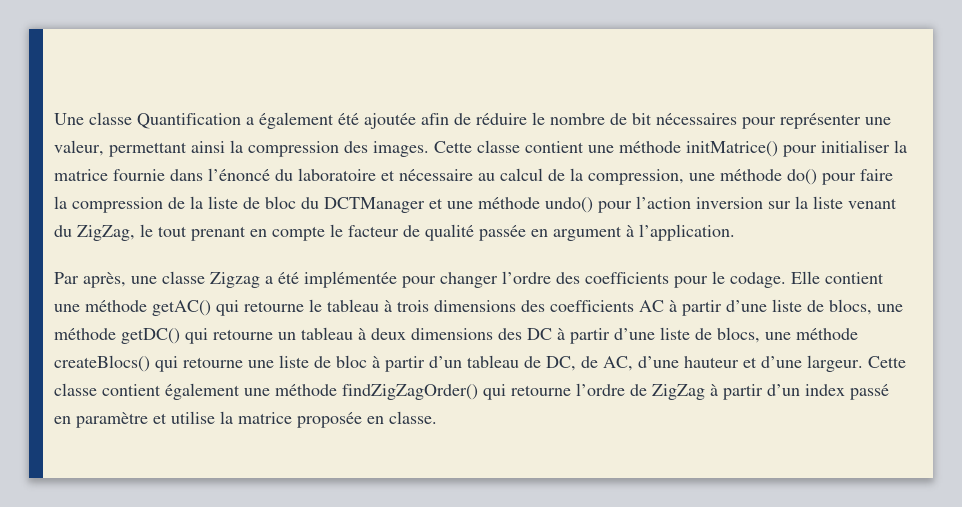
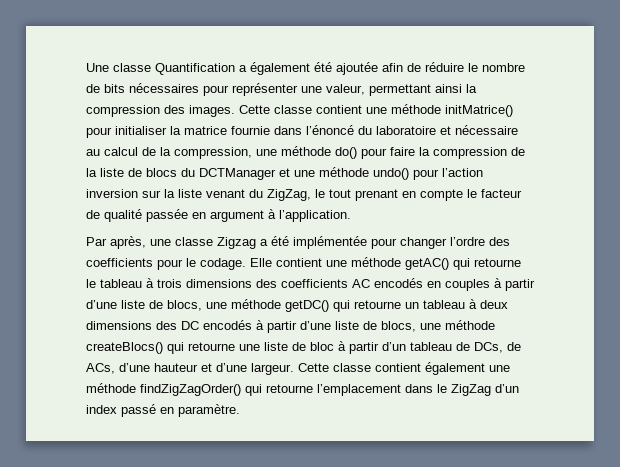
- Une classe Quantification a également été ajoutée afin de réduire le nombre de bit nécessaires pour représenter une valeur, permettant ainsi la compression des images.
+ Une classe Quantification a également été ajoutée afin de réduire le nombre de bits nécessaires pour représenter une valeur, permettant ainsi la compression des images.
- Cette classe contient une méthode initMatrice() pour initialiser la matrice fournie dans l’énoncé du laboratoire et nécessaire au calcul de la compression, une méthode do() pour faire la compression de la liste de bloc du DCTManager et une méthode undo() pour l’action inversion sur la liste venant du ZigZag, le tout prenant en compte le facteur de qualité passée en argument à l’application.
+ Cette classe contient une méthode initMatrice() pour initialiser la matrice fournie dans l’énoncé du laboratoire et nécessaire au calcul de la compression, une méthode do() pour faire la compression de la liste de blocs du DCTManager et une méthode undo() pour l’action inversion sur la liste venant du ZigZag, le tout prenant en compte le facteur de qualité passée en argument à l’application.
- Elle contient une méthode getAC() qui retourne le tableau à trois dimensions des coefficients AC à partir d’une liste de blocs, une méthode getDC() qui retourne un tableau à deux dimensions des DC à partir d’une liste de blocs, une méthode createBlocs() qui retourne une liste de bloc à partir d’un tableau de DC, de AC, d’une hauteur et d’une largeur.
+ Elle contient une méthode getAC() qui retourne le tableau à trois dimensions des coefficients AC encodés en couples à partir d’une liste de blocs, une méthode getDC() qui retourne un tableau à deux dimensions des DC encodés à partir d’une liste de blocs, une méthode createBlocs() qui retourne une liste de bloc à partir d’un tableau de DCs, de ACs, d’une hauteur et d’une largeur.
- Cette classe contient également une méthode findZigZagOrder() qui retourne l’ordre de ZigZag à partir d’un index passé en paramètre et utilise la matrice proposée en classe.
+ Cette classe contient également une méthode findZigZagOrder() qui retourne l’emplacement dans le ZigZag d’un index passé en paramètre.

